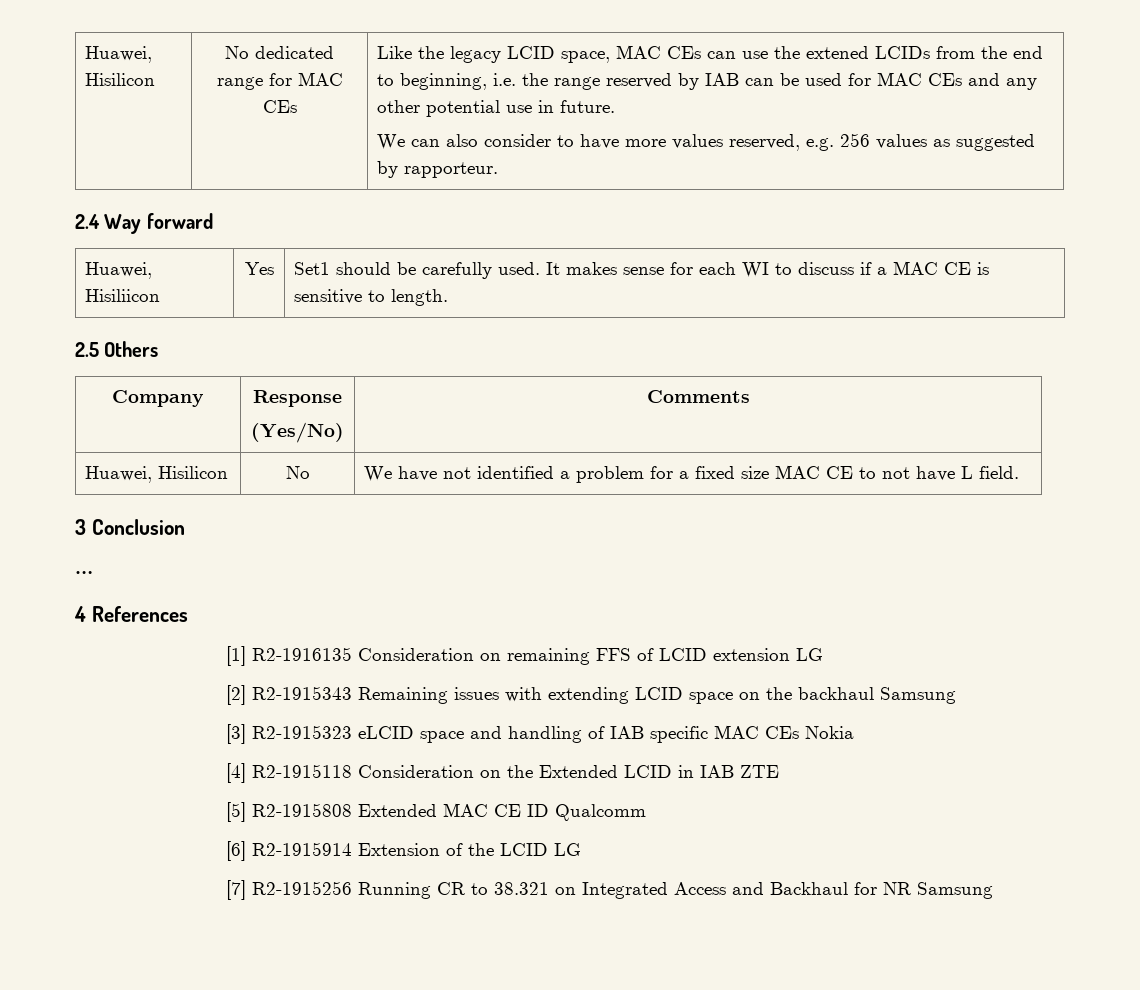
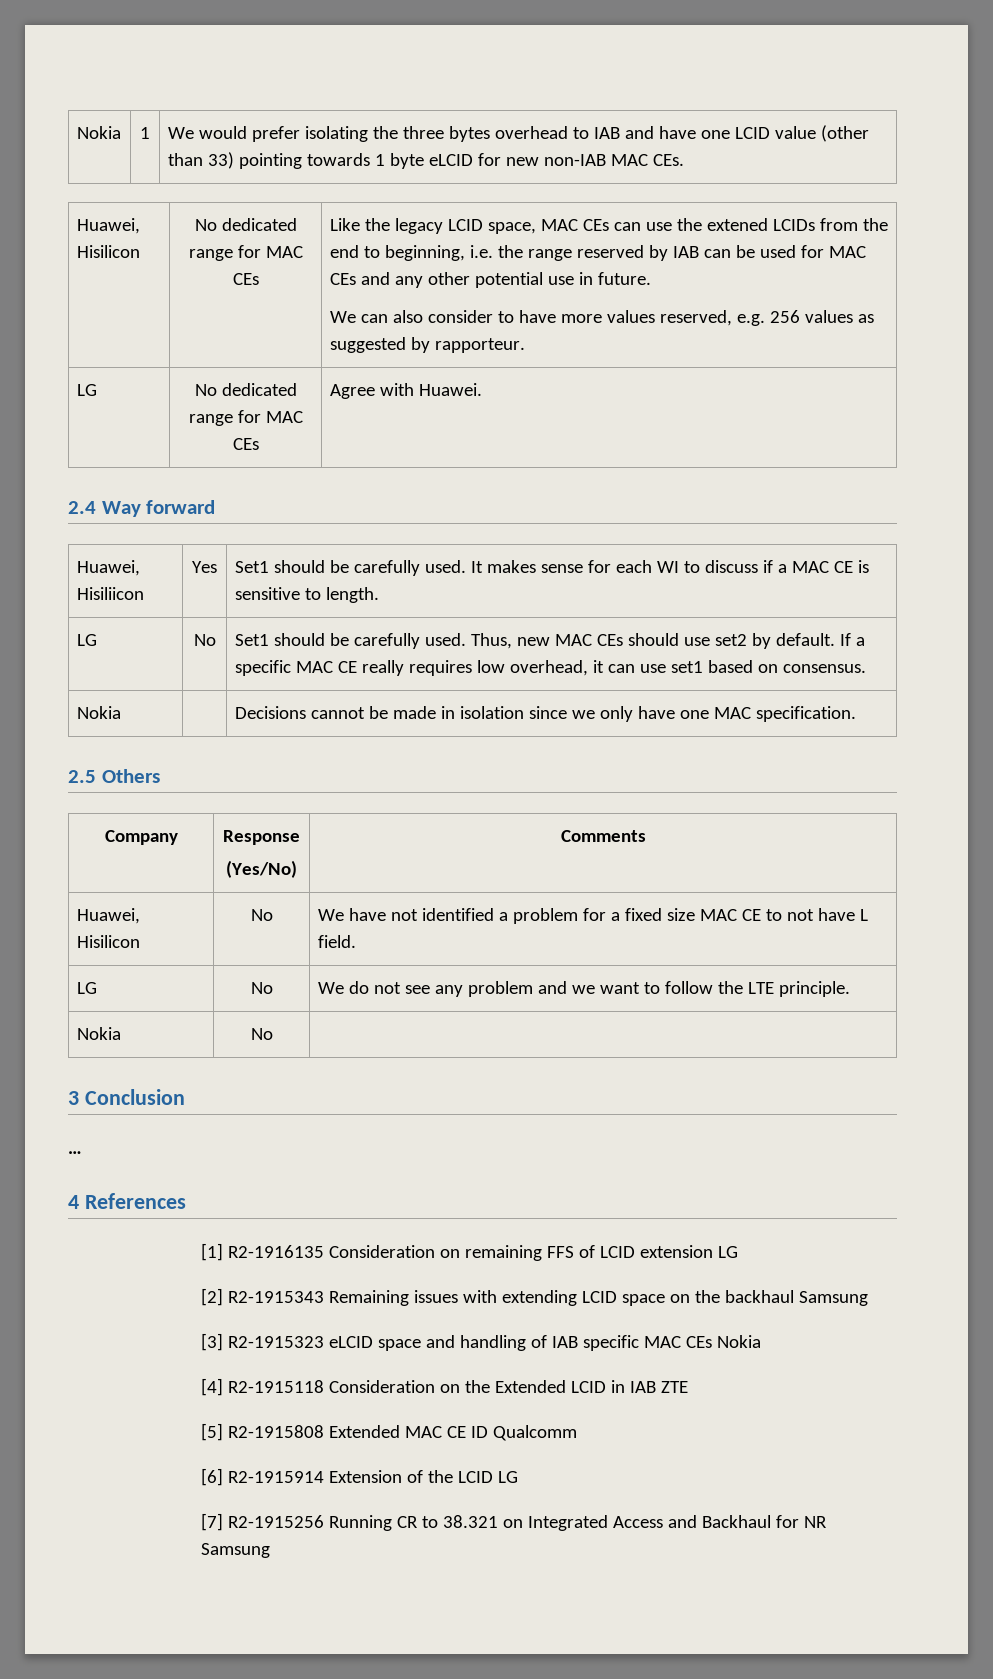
+ Nokia | 1 | We would prefer isolating the three bytes overhead to IAB and have one LCID value (other than 33) pointing towards 1 byte eLCID for new non-IAB MAC CEs.
+ LG | No dedicated range for MAC CEs | Agree with Huawei.
+ LG | No | Set1 should be carefully used. Thus, new MAC CEs should use set2 by default. If a specific MAC CE really requires low overhead, it can use set1 based on consensus.
+ Nokia | | Decisions cannot be made in isolation since we only have one MAC specification.
+ LG | No | We do not see any problem and we want to follow the LTE principle.
+ Nokia | No |

